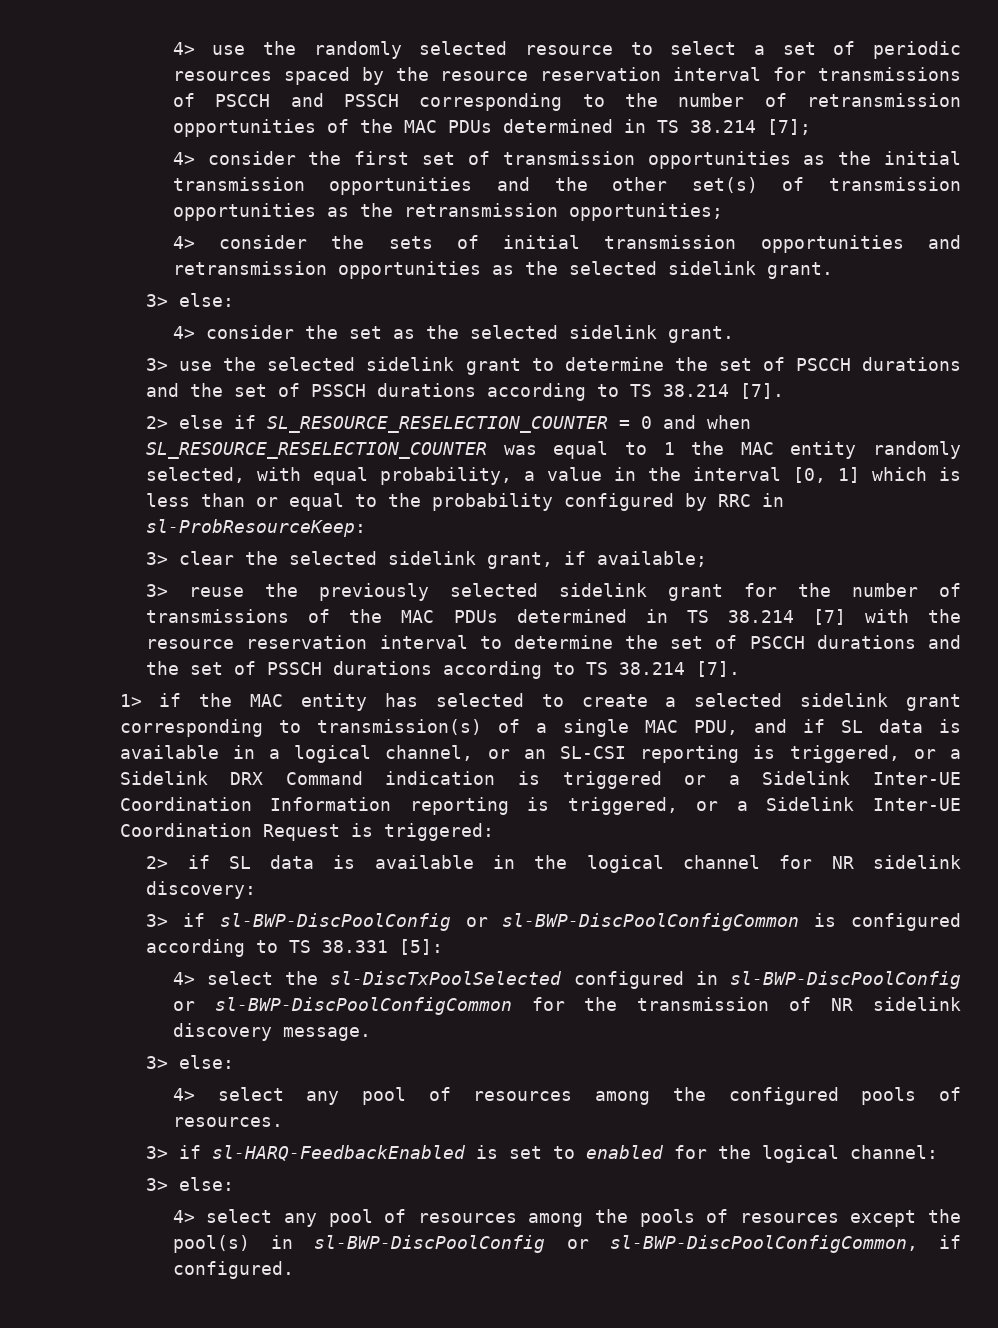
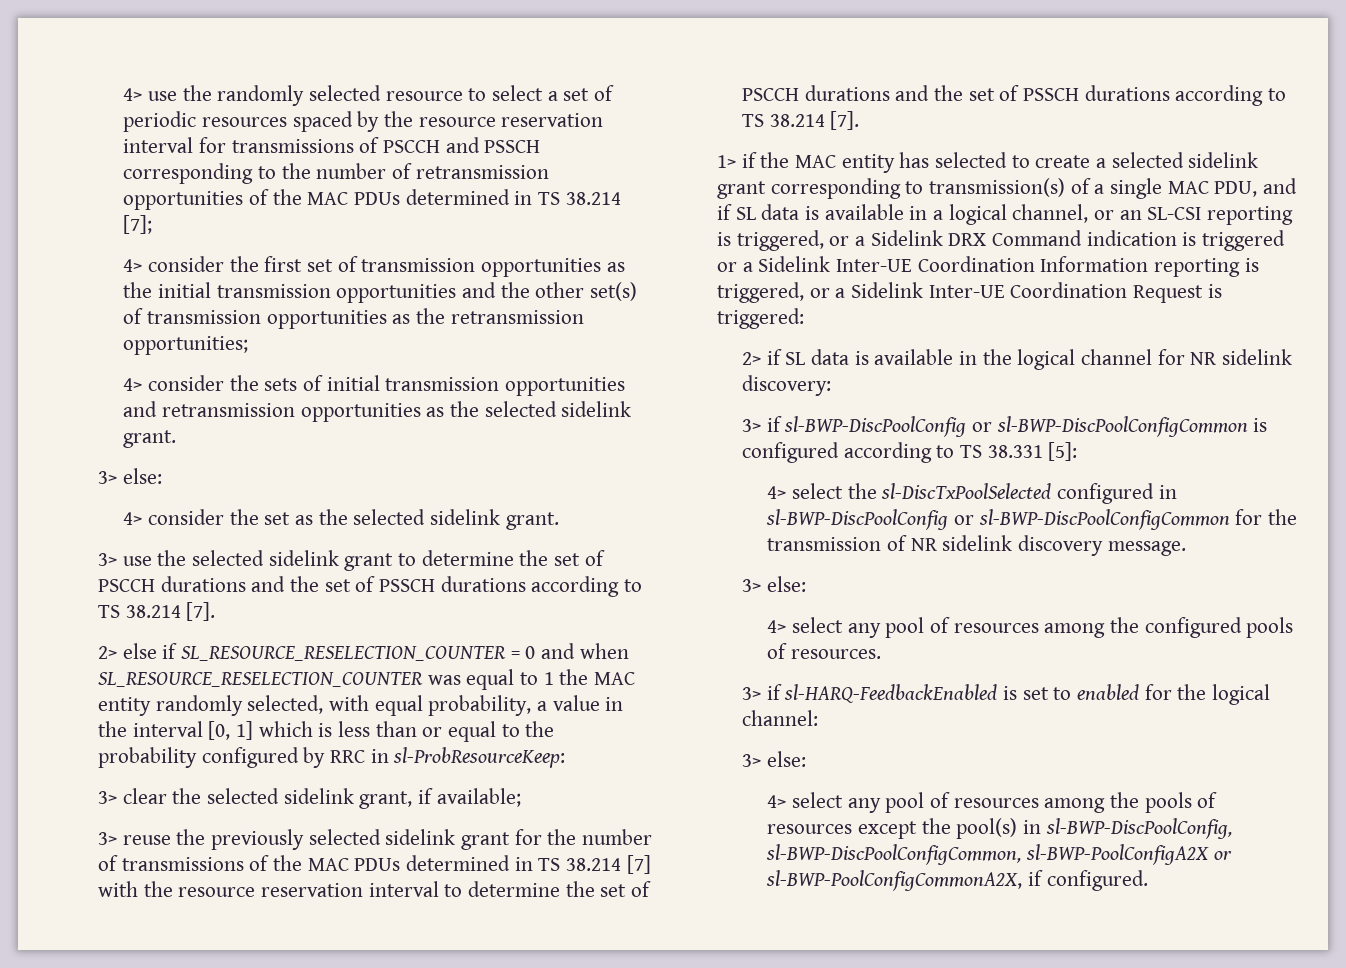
- 4> select any pool of resources among the pools of resources except the pool(s) in sl-BWP-DiscPoolConfig or sl-BWP-DiscPoolConfigCommon, if configured.
+ 4> select any pool of resources among the pools of resources except the pool(s) in sl-BWP-DiscPoolConfig, sl-BWP-DiscPoolConfigCommon, sl-BWP-PoolConfigA2X or sl-BWP-PoolConfigCommonA2X, if configured.

